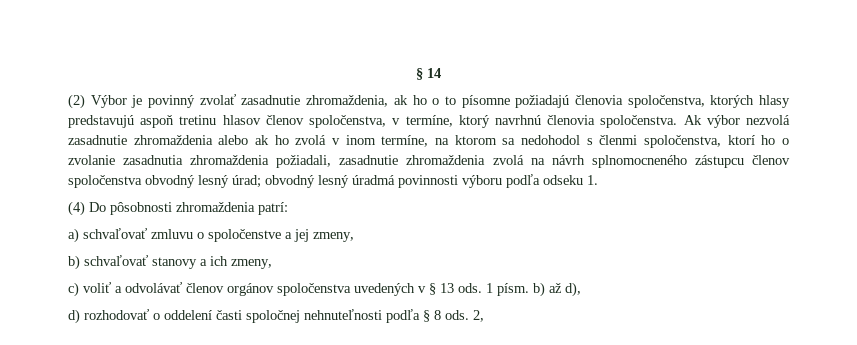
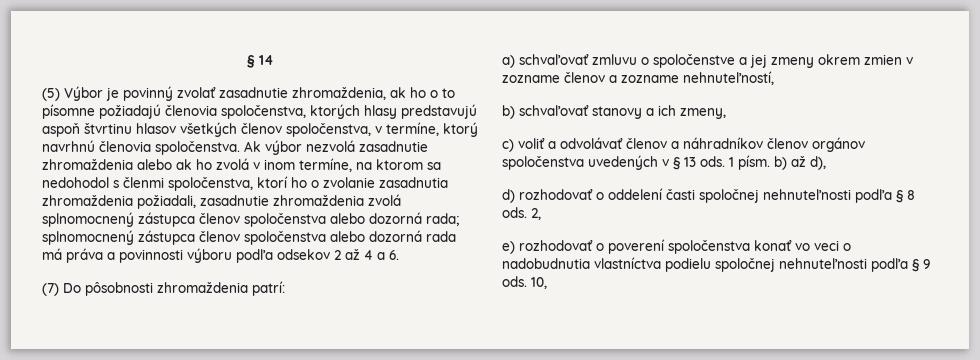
- (2) Výbor je povinný zvolať zasadnutie zhromaždenia, ak ho o to písomne požiadajú členovia spoločenstva, ktorých hlasy predstavujú aspoň tretinu hlasov členov spoločenstva, v termíne, ktorý navrhnú členovia spoločenstva.
+ (5) Výbor je povinný zvolať zasadnutie zhromaždenia, ak ho o to písomne požiadajú členovia spoločenstva, ktorých hlasy predstavujú aspoň štvrtinu hlasov všetkých členov spoločenstva, v termíne, ktorý navrhnú členovia spoločenstva.
- Ak výbor nezvolá zasadnutie zhromaždenia alebo ak ho zvolá v inom termíne, na ktorom sa nedohodol s členmi spoločenstva, ktorí ho o zvolanie zasadnutia zhromaždenia požiadali, zasadnutie zhromaždenia zvolá na návrh splnomocneného zástupcu členov spoločenstva obvodný lesný úrad; obvodný lesný úradmá povinnosti výboru podľa odseku 1.
- (4) Do pôsobnosti zhromaždenia patrí:
+ Ak výbor nezvolá zasadnutie zhromaždenia alebo ak ho zvolá v inom termíne, na ktorom sa nedohodol s členmi spoločenstva, ktorí ho o zvolanie zasadnutia zhromaždenia požiadali, zasadnutie zhromaždenia zvolá splnomocnený zástupca členov spoločenstva alebo dozorná rada; splnomocnený zástupca členov spoločenstva alebo dozorná rada má práva a povinnosti výboru podľa odsekov 2 až 4 a 6.
+ (7) Do pôsobnosti zhromaždenia patrí:
- a) schvaľovať zmluvu o spoločenstve a jej zmeny,
+ a) schvaľovať zmluvu o spoločenstve a jej zmeny okrem zmien v zozname členov a zozname nehnuteľností,
- c) voliť a odvolávať členov orgánov spoločenstva uvedených v § 13 ods.
+ c) voliť a odvolávať členov a náhradníkov členov orgánov spoločenstva uvedených v § 13 ods.
+ e) rozhodovať o poverení spoločenstva konať vo veci o nadobudnutia vlastníctva podielu spoločnej nehnuteľnosti podľa § 9 ods. 10,

